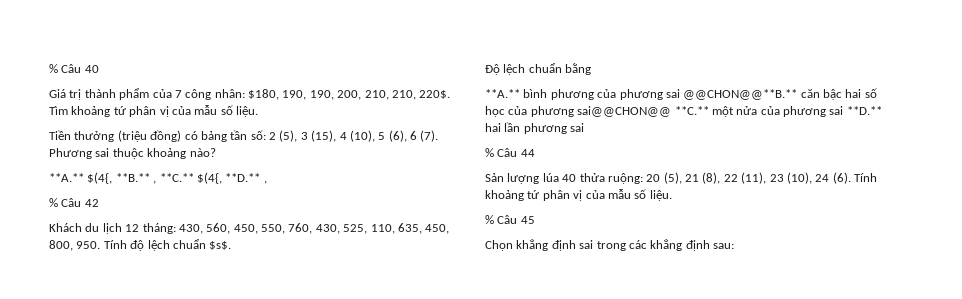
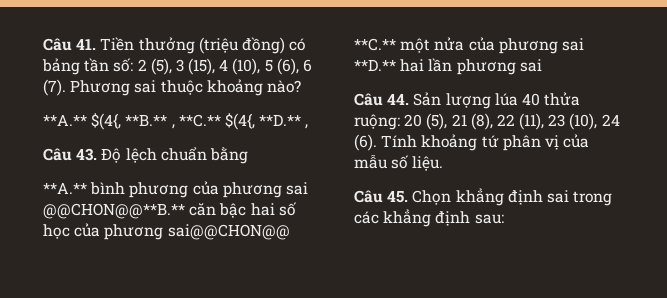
- % Câu 40
- Giá trị thành phẩm của 7 công nhân: $180, 190, 190, 200, 210, 210, 220$. Tìm khoảng tứ phân vị của mẫu số liệu.
- Tiền thưởng (triệu đồng) có bảng tần số: 2 (5), 3 (15), 4 (10), 5 (6), 6 (7).
+ Câu 41. Tiền thưởng (triệu đồng) có bảng tần số: 2 (5), 3 (15), 4 (10), 5 (6), 6 (7).
- % Câu 42
- Khách du lịch 12 tháng: 430, 560, 450, 550, 760, 430, 525, 110, 635, 450, 800, 950. Tính độ lệch chuẩn $s$.
- Độ lệch chuẩn bằng
+ Câu 43. Độ lệch chuẩn bằng
- % Câu 44
- Sản lượng lúa 40 thửa ruộng: 20 (5), 21 (8), 22 (11), 23 (10), 24 (6).
+ Câu 44. Sản lượng lúa 40 thửa ruộng: 20 (5), 21 (8), 22 (11), 23 (10), 24 (6).
- % Câu 45
- Chọn khẳng định sai trong các khẳng định sau:
+ Câu 45. Chọn khẳng định sai trong các khẳng định sau:

